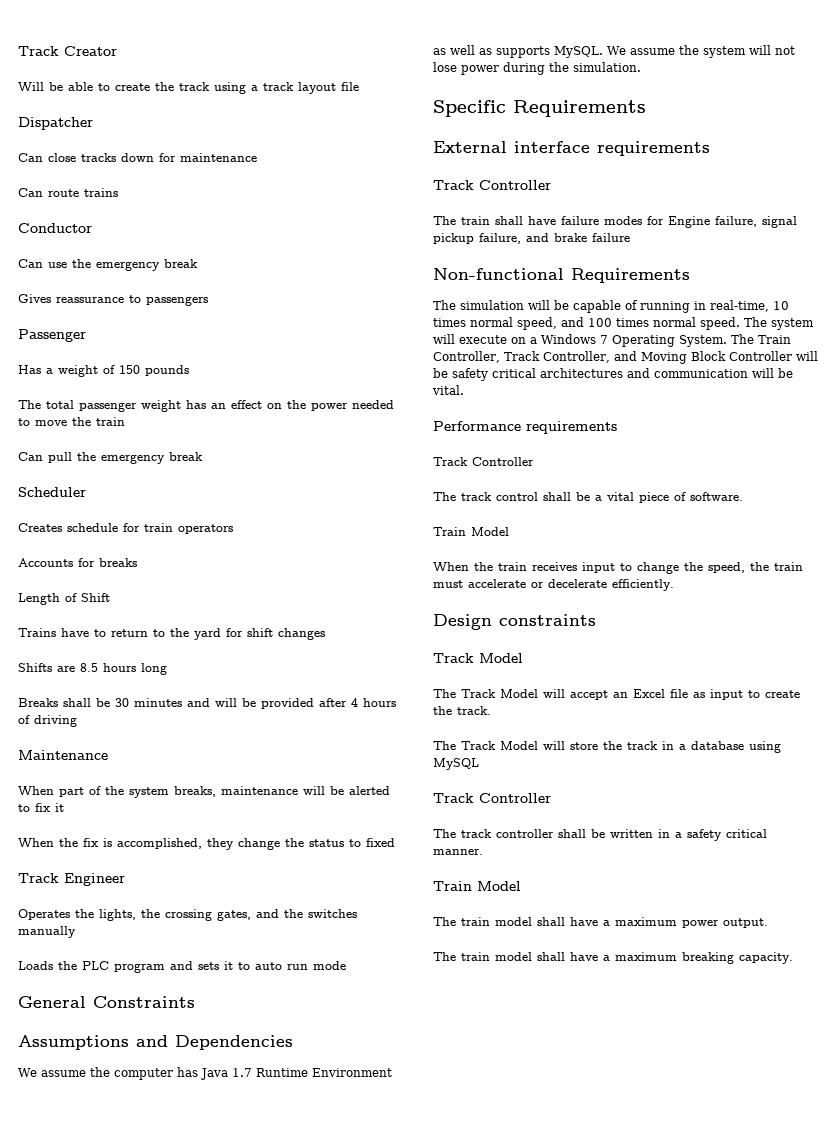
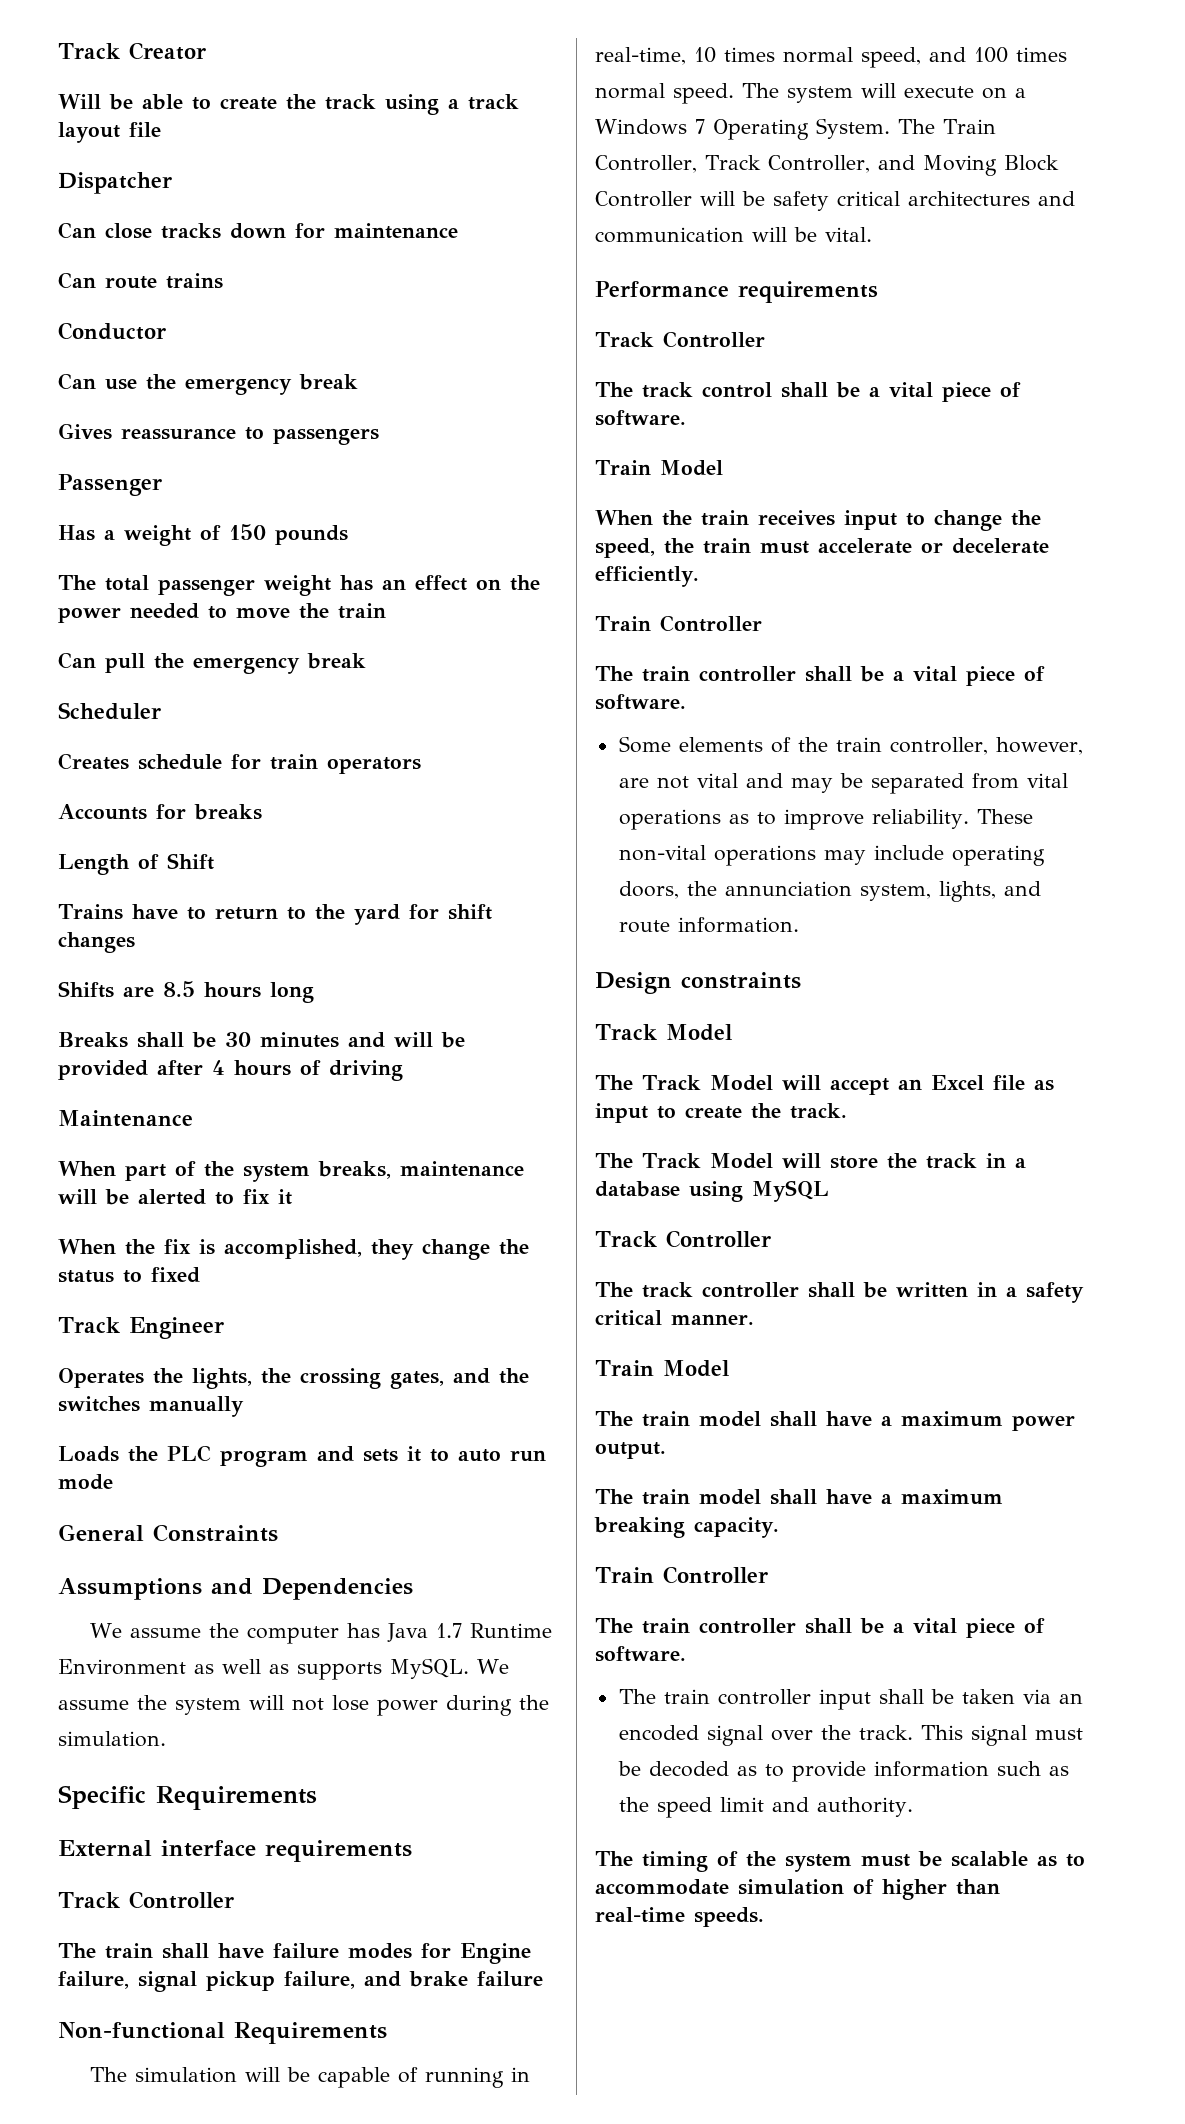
  When the train receives input to change the speed, the train must accelerate or decelerate efficiently.
+ Train Controller
+ The train controller shall be a vital piece of software.
+ Some elements of the train controller, however, are not vital and may be separated from vital operations as to improve reliability. These non-vital operations may include operating doors, the annunciation system, lights, and route information.
  The train model shall have a maximum breaking capacity.
+ Train Controller
+ The train controller shall be a vital piece of software.
+ The train controller input shall be taken via an encoded signal over the track. This signal must be decoded as to provide information such as the speed limit and authority.
+ The timing of the system must be scalable as to accommodate simulation of higher than real-time speeds.

